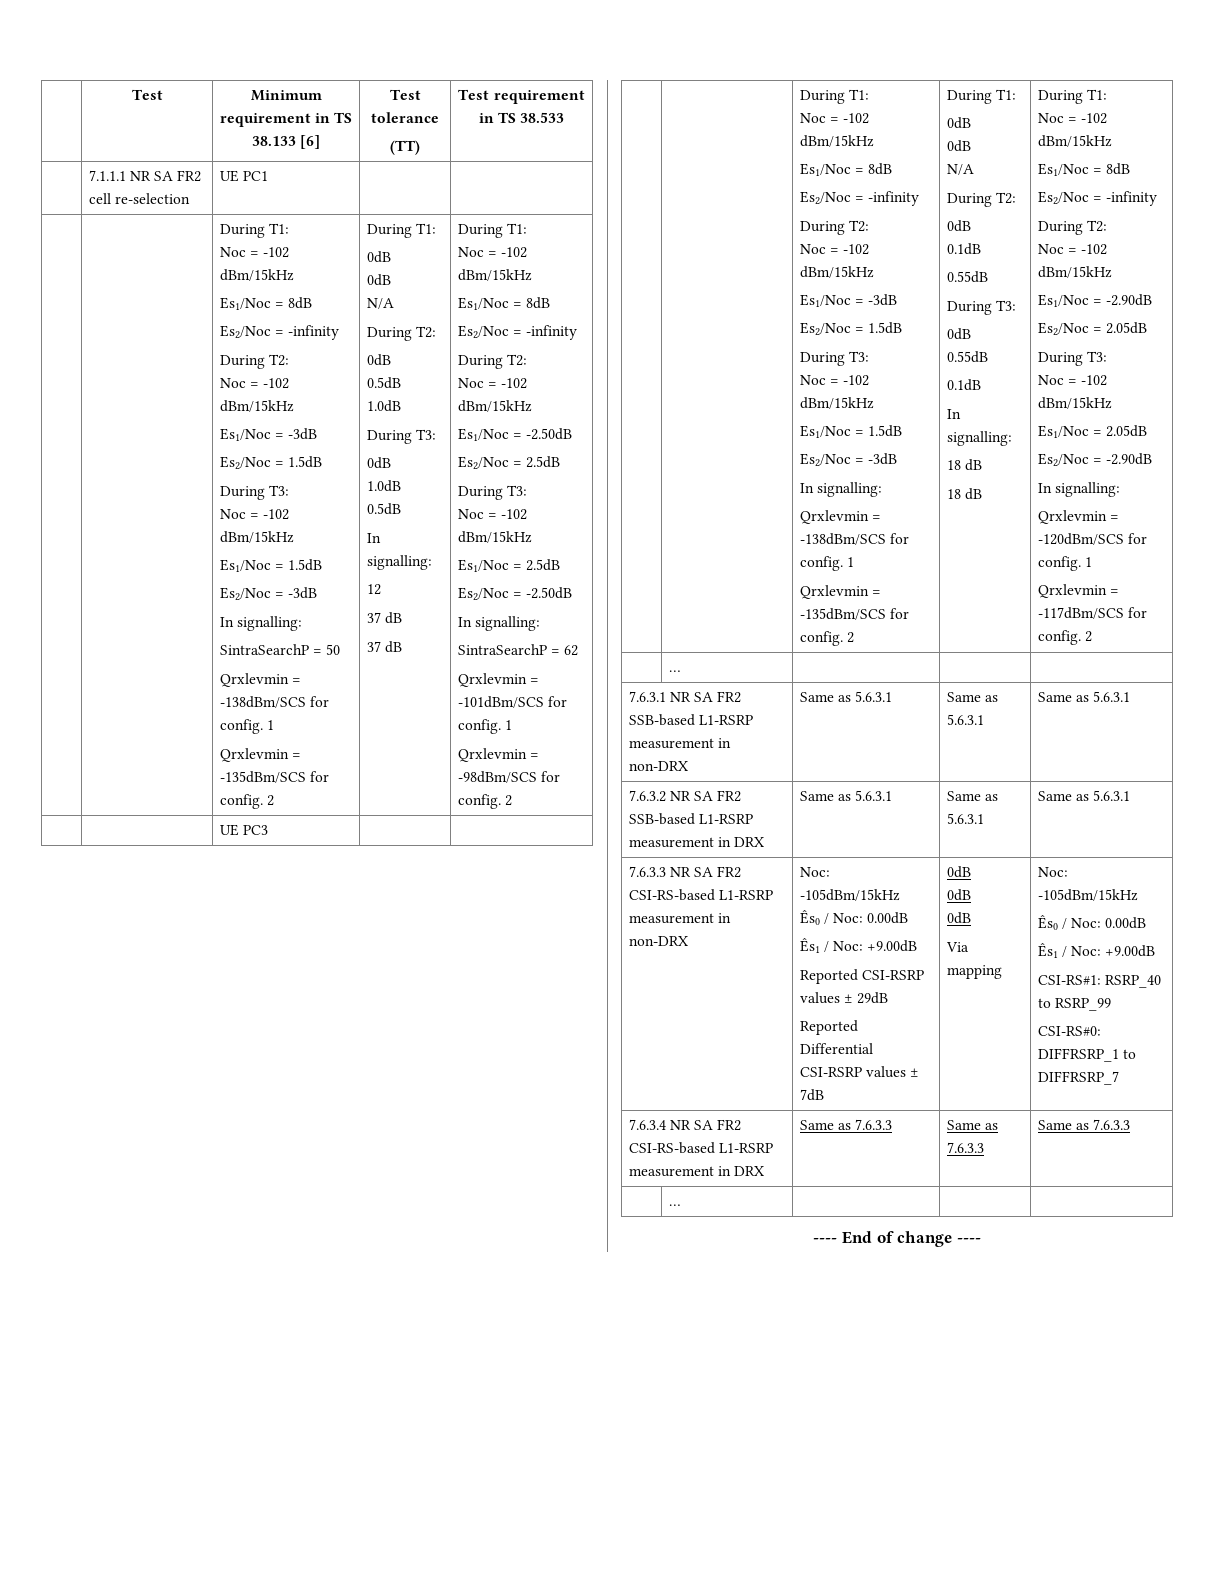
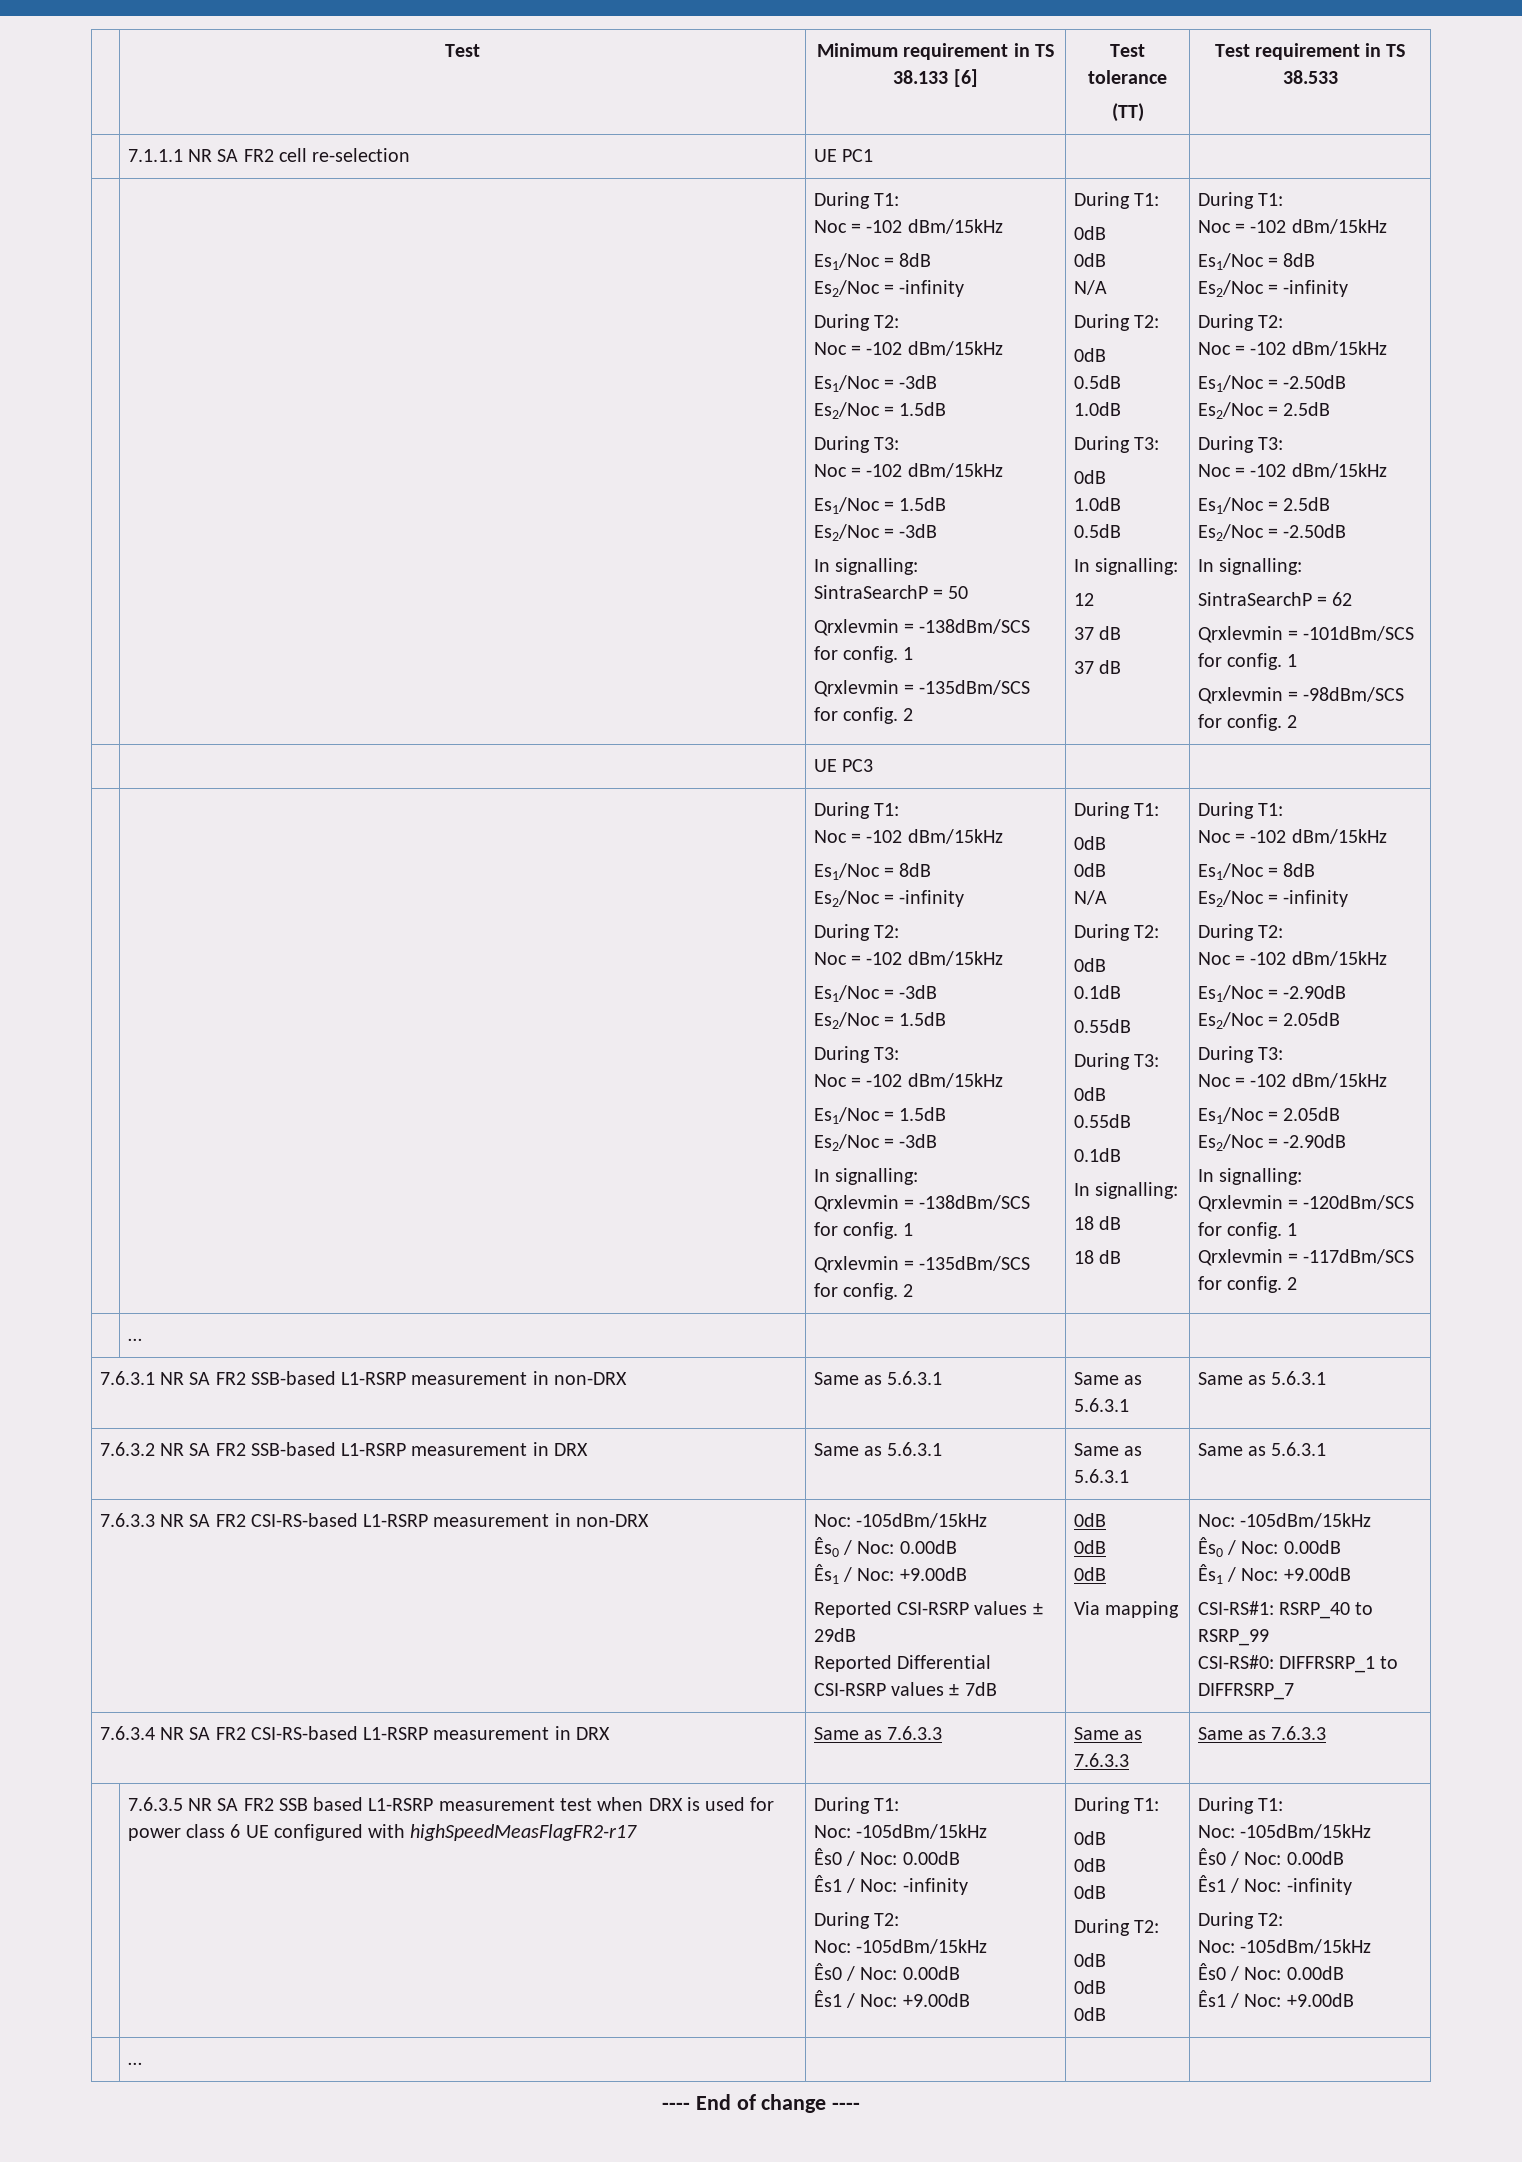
+ 7.6.3.5 NR SA FR2 SSB based L1-RSRP measurement test when DRX is used for power class 6 UE configured with highSpeedMeasFlagFR2-r17 | During T1:
+ Noc: -105dBm/15kHz
+ Ês0 / Noc: 0.00dB
+ Ês1 / Noc: -infinity
+ During T2:
+ Noc: -105dBm/15kHz
+ Ês0 / Noc: 0.00dB
+ Ês1 / Noc: +9.00dB | During T1:
+ 0dB
+ 0dB
+ 0dB
+ During T2:
+ 0dB
+ 0dB
+ 0dB | During T1:
+ Noc: -105dBm/15kHz
+ Ês0 / Noc: 0.00dB
+ Ês1 / Noc: -infinity
+ During T2:
+ Noc: -105dBm/15kHz
+ Ês0 / Noc: 0.00dB
+ Ês1 / Noc: +9.00dB

